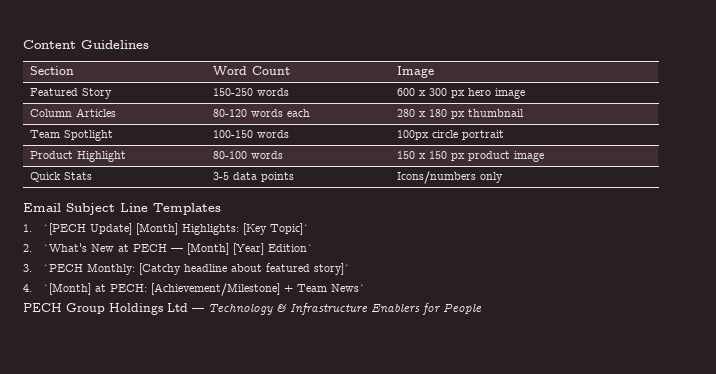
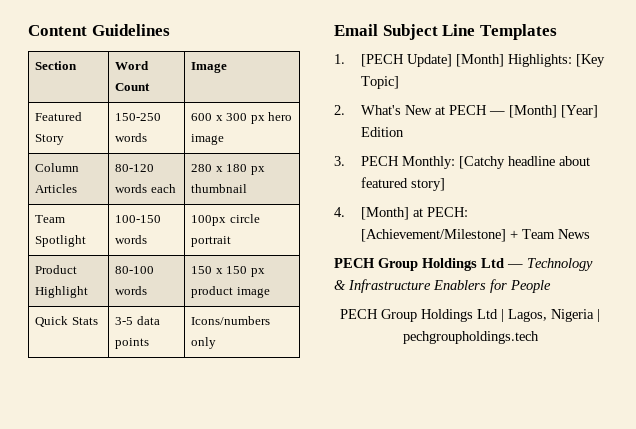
- 1. `[PECH Update] [Month] Highlights: [Key Topic]`
+ 1. [PECH Update] [Month] Highlights: [Key Topic]
- 2. `What's New at PECH — [Month] [Year] Edition`
+ 2. What's New at PECH — [Month] [Year] Edition
- 3. `PECH Monthly: [Catchy headline about featured story]`
+ 3. PECH Monthly: [Catchy headline about featured story]
- 4. `[Month] at PECH: [Achievement/Milestone] + Team News`
+ 4. [Month] at PECH: [Achievement/Milestone] + Team News
+ PECH Group Holdings Ltd | Lagos, Nigeria | pechgroupholdings.tech

